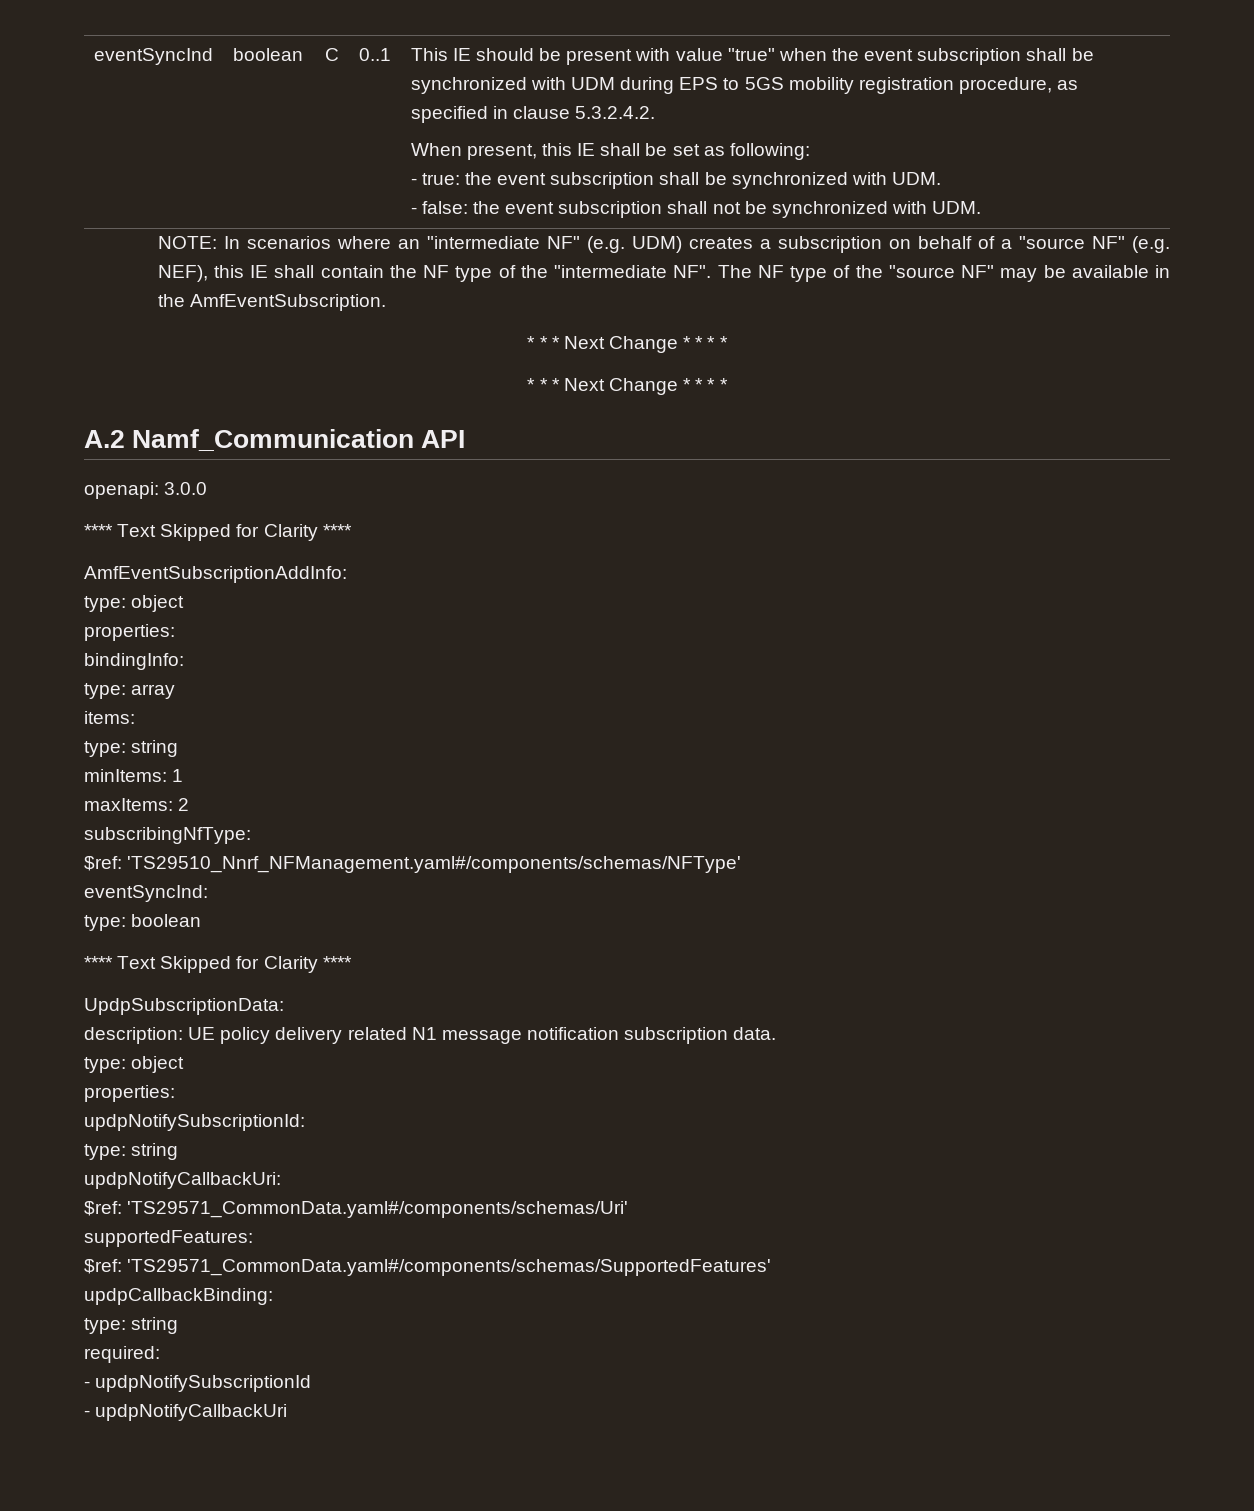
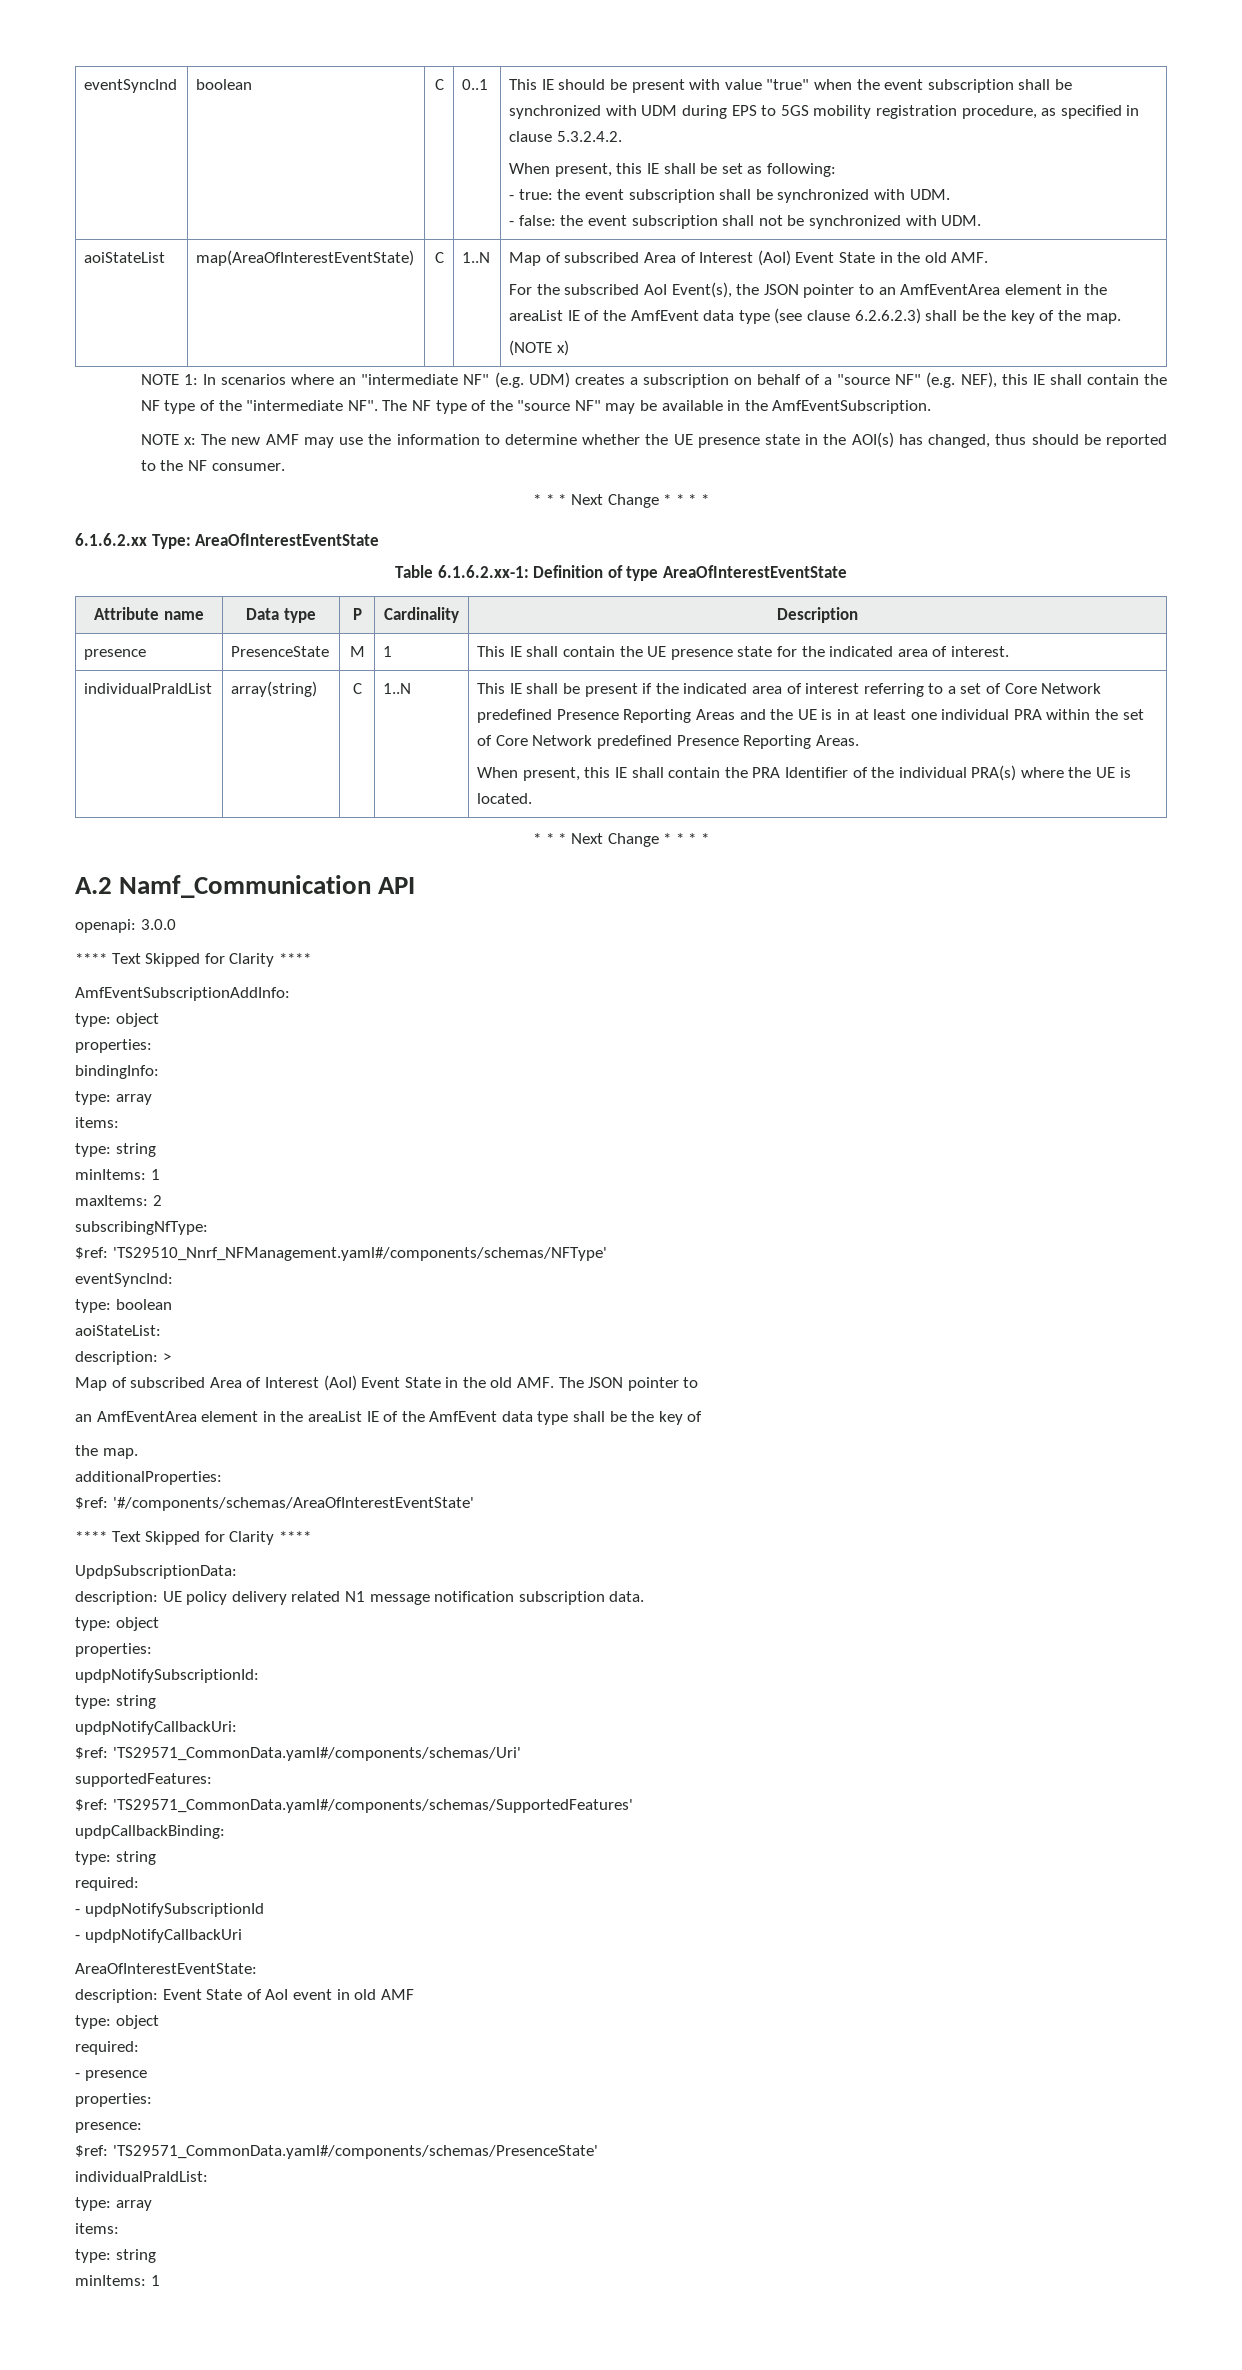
- NOTE: In scenarios where an "intermediate NF" (e.g. UDM) creates a subscription on behalf of a "source NF" (e.g. NEF), this IE shall contain the NF type of the "intermediate NF". The NF type of the "source NF" may be available in the AmfEventSubscription.
+ aoiStateList | map(AreaOfInterestEventState) | C | 1..N | Map of subscribed Area of Interest (AoI) Event State in the old AMF.
+ For the subscribed AoI Event(s), the JSON pointer to an AmfEventArea element in the areaList IE of the AmfEvent data type (see clause 6.2.6.2.3) shall be the key of the map.
+ (NOTE x)
+ NOTE 1: In scenarios where an "intermediate NF" (e.g. UDM) creates a subscription on behalf of a "source NF" (e.g. NEF), this IE shall contain the NF type of the "intermediate NF". The NF type of the "source NF" may be available in the AmfEventSubscription.
+ NOTE x: The new AMF may use the information to determine whether the UE presence state in the AOI(s) has changed, thus should be reported to the NF consumer.
  * * * Next Change * * * *
+ 6.1.6.2.xx Type: AreaOfInterestEventState
+ Table 6.1.6.2.xx-1: Definition of type AreaOfInterestEventState
+ Attribute name | Data type | P | Cardinality | Description
+ presence | PresenceState | M | 1 | This IE shall contain the UE presence state for the indicated area of interest.
+ individualPraIdList | array(string) | C | 1..N | This IE shall be present if the indicated area of interest referring to a set of Core Network predefined Presence Reporting Areas and the UE is in at least one individual PRA within the set of Core Network predefined Presence Reporting Areas.
+ When present, this IE shall contain the PRA Identifier of the individual PRA(s) where the UE is located.
+ aoiStateList:
+ description: >
+ Map of subscribed Area of Interest (AoI) Event State in the old AMF. The JSON pointer to
+ an AmfEventArea element in the areaList IE of the AmfEvent data type shall be the key of
+ the map.
+ additionalProperties:
+ $ref: '#/components/schemas/AreaOfInterestEventState'
+ AreaOfInterestEventState:
+ description: Event State of AoI event in old AMF
+ type: object
+ required:
+ - presence
+ properties:
+ presence:
+ $ref: 'TS29571_CommonData.yaml#/components/schemas/PresenceState'
+ individualPraIdList:
+ type: array
+ items:
+ type: string
+ minItems: 1

